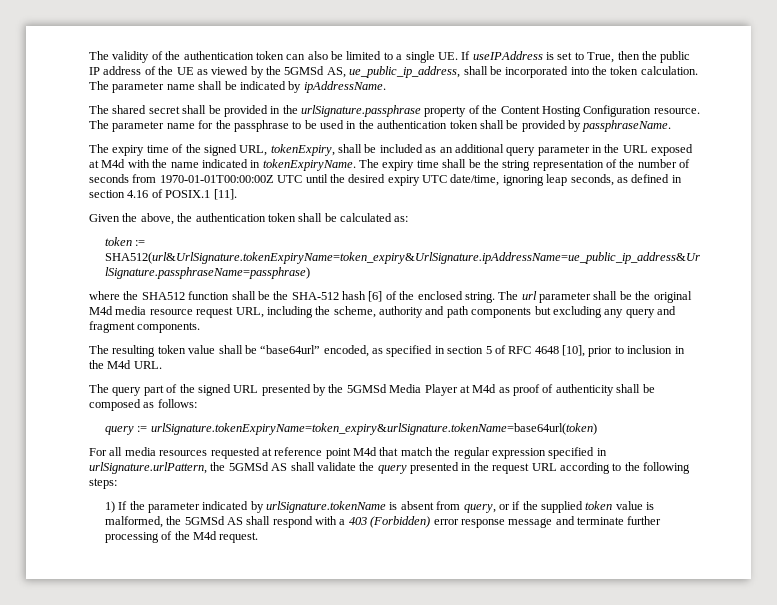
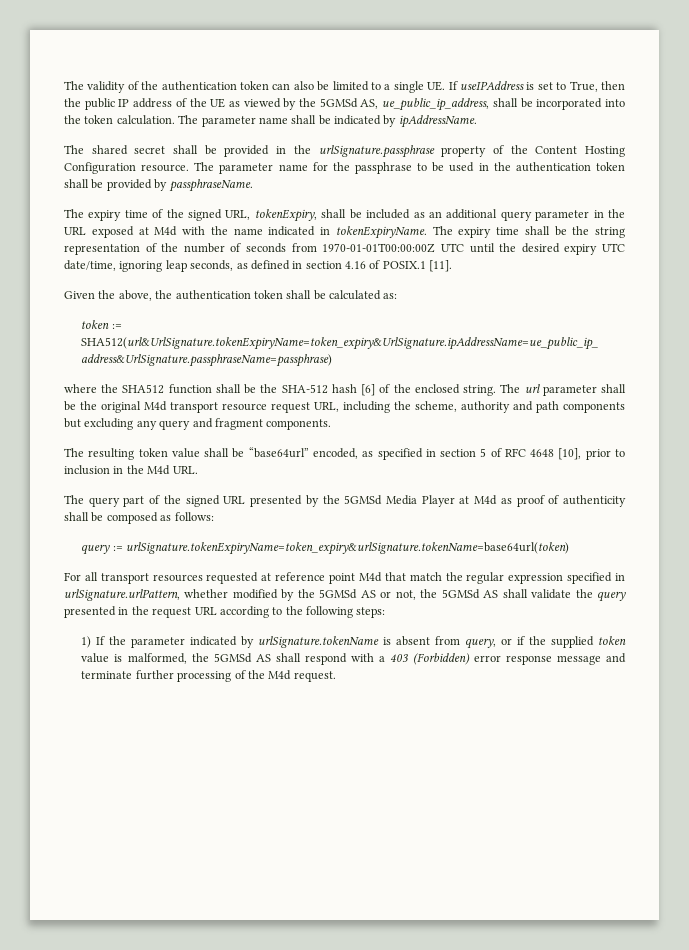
- The url parameter shall be the original M4d media resource request URL, including the scheme, authority and path components but excluding any query and fragment components.
+ The url parameter shall be the original M4d transport resource request URL, including the scheme, authority and path components but excluding any query and fragment components.
- For all media resources requested at reference point M4d that match the regular expression specified in urlSignature.urlPattern, the 5GMSd AS shall validate the query presented in the request URL according to the following steps:
+ For all transport resources requested at reference point M4d that match the regular expression specified in urlSignature.urlPattern, whether modified by the 5GMSd AS or not, the 5GMSd AS shall validate the query presented in the request URL according to the following steps:

